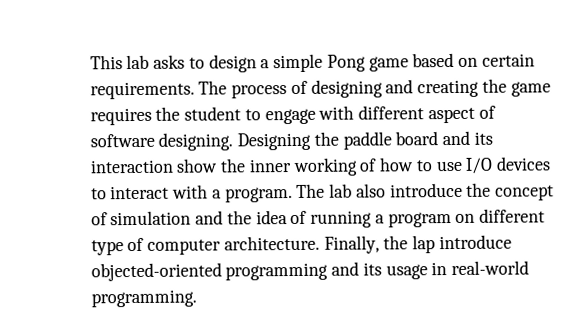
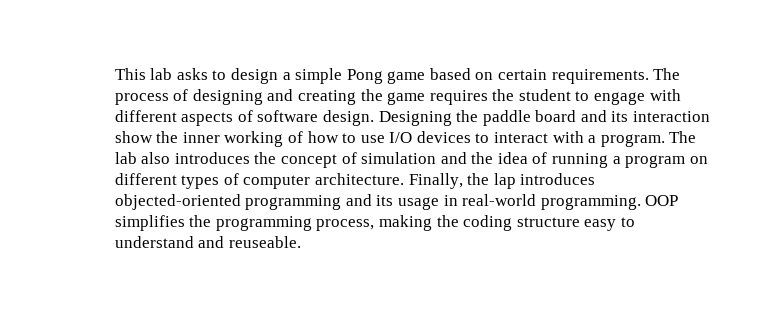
- The process of designing and creating the game requires the student to engage with different aspect of software designing.
+ The process of designing and creating the game requires the student to engage with different aspects of software design.
- The lab also introduce the concept of simulation and the idea of running a program on different type of computer architecture.
+ The lab also introduces the concept of simulation and the idea of running a program on different types of computer architecture.
- Finally, the lap introduce objected-oriented programming and its usage in real-world programming.
+ Finally, the lap introduces objected-oriented programming and its usage in real-world programming.
+ OOP simplifies the programming process, making the coding structure easy to understand and reuseable.

